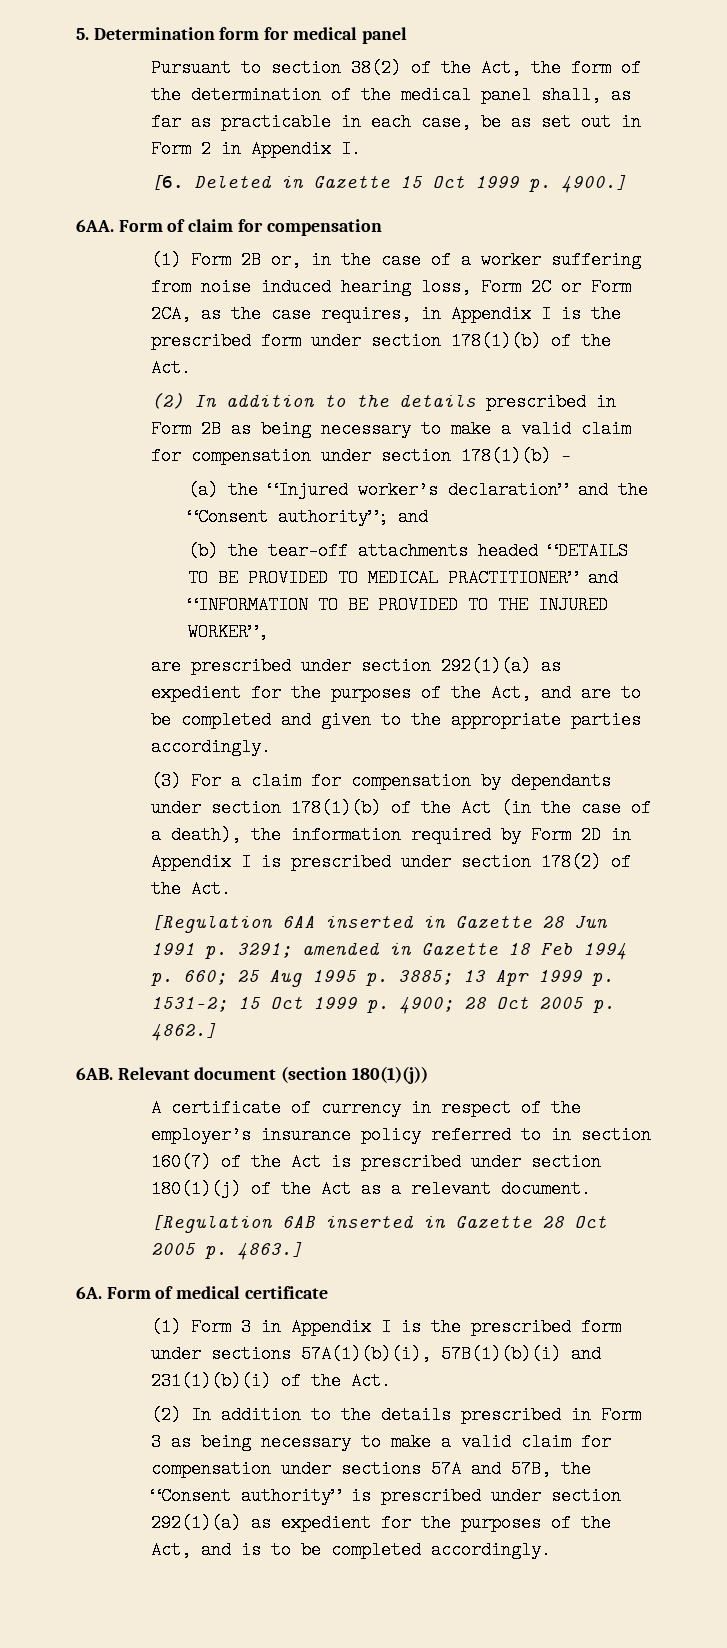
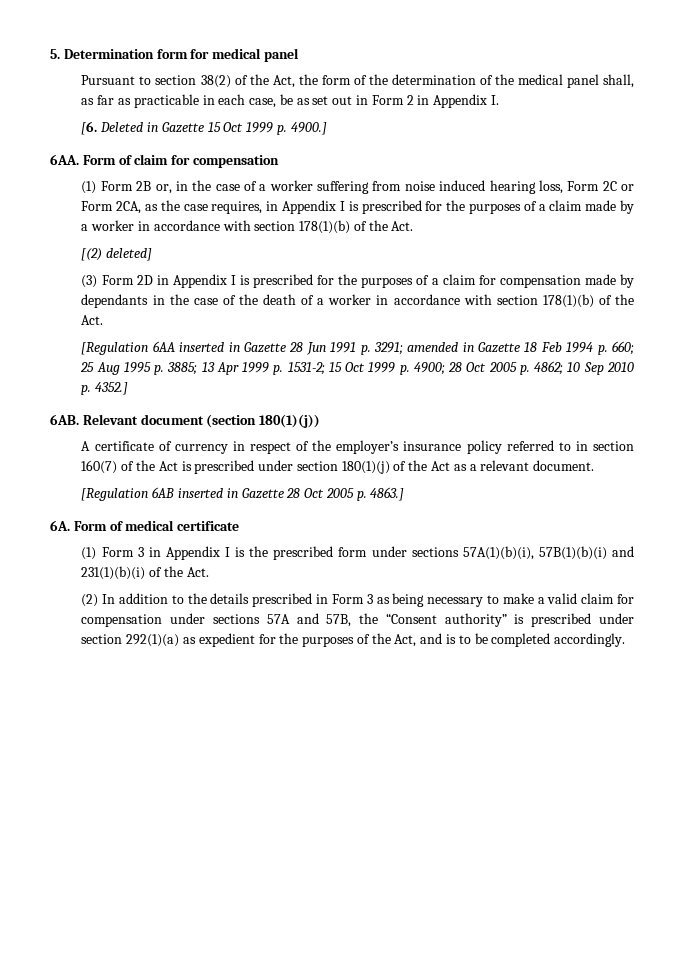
- (1) Form 2B or, in the case of a worker suffering from noise induced hearing loss, Form 2C or Form 2CA, as the case requires, in Appendix I is the prescribed form under section 178(1)(b) of the Act.
- (2) In addition to the details prescribed in Form 2B as being necessary to make a valid claim for compensation under section 178(1)(b) —
- (a) the “Injured worker’s declaration” and the “Consent authority”; and
- (b) the tear-off attachments headed “DETAILS TO BE PROVIDED TO MEDICAL PRACTITIONER” and “INFORMATION TO BE PROVIDED TO THE INJURED WORKER”,
- are prescribed under section 292(1)(a) as expedient for the purposes of the Act, and are to be completed and given to the appropriate parties accordingly.
- (3) For a claim for compensation by dependants under section 178(1)(b) of the Act (in the case of a death), the information required by Form 2D in Appendix I is prescribed under section 178(2) of the Act.
+ (1) Form 2B or, in the case of a worker suffering from noise induced hearing loss, Form 2C or Form 2CA, as the case requires, in Appendix I is prescribed for the purposes of a claim made by a worker in accordance with section 178(1)(b) of the Act.
+ [(2) deleted]
+ (3) Form 2D in Appendix I is prescribed for the purposes of a claim for compensation made by dependants in the case of the death of a worker in accordance with section 178(1)(b) of the Act.
- [Regulation 6AA inserted in Gazette 28 Jun 1991 p. 3291; amended in Gazette 18 Feb 1994 p. 660; 25 Aug 1995 p. 3885; 13 Apr 1999 p. 1531-2; 15 Oct 1999 p. 4900; 28 Oct 2005 p. 4862.]
+ [Regulation 6AA inserted in Gazette 28 Jun 1991 p. 3291; amended in Gazette 18 Feb 1994 p. 660; 25 Aug 1995 p. 3885; 13 Apr 1999 p. 1531-2; 15 Oct 1999 p. 4900; 28 Oct 2005 p. 4862; 10 Sep 2010 p. 4352.]

